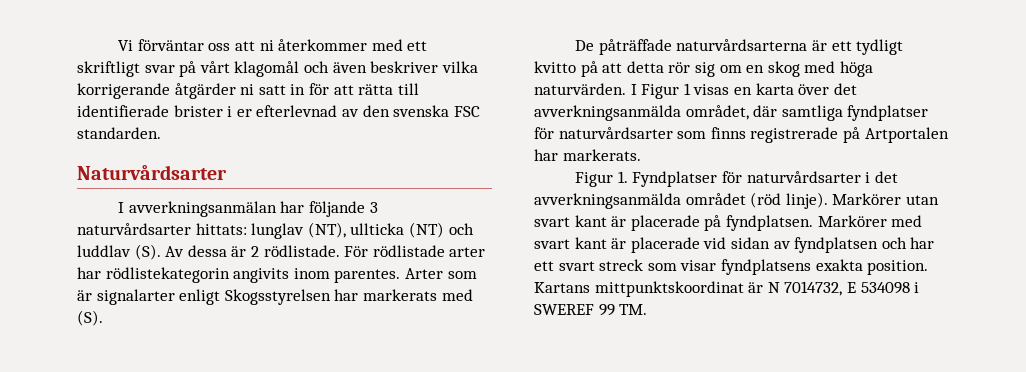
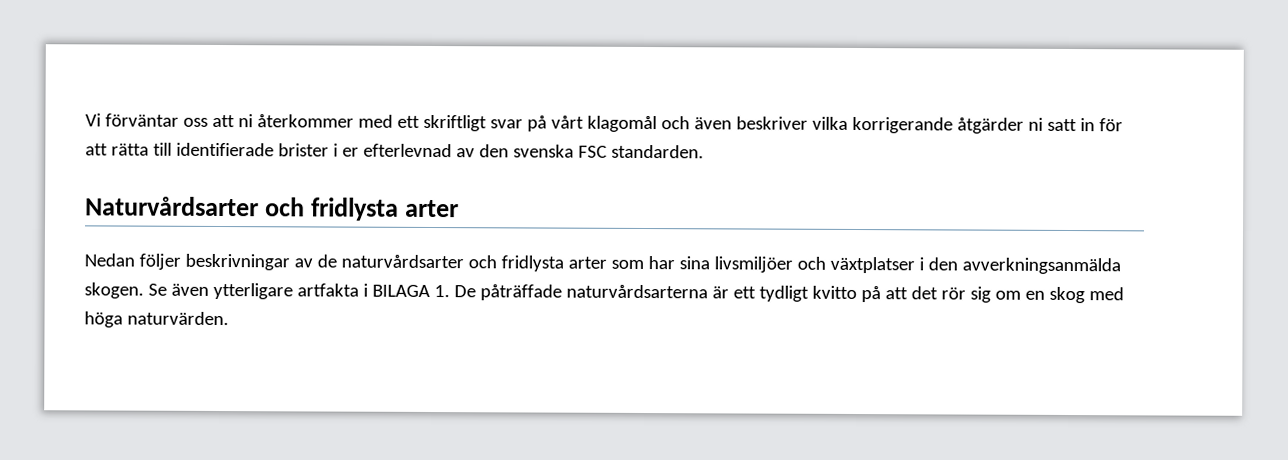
- Naturvårdsarter
- I avverkningsanmälan har följande 3 naturvårdsarter hittats: lunglav (NT), ullticka (NT) och luddlav (S). Av dessa är 2 rödlistade. För rödlistade arter har rödlistekategorin angivits inom parentes. Arter som är signalarter enligt Skogsstyrelsen har markerats med (S).
- De påträffade naturvårdsarterna är ett tydligt kvitto på att detta rör sig om en skog med höga naturvärden. I Figur 1 visas en karta över det avverkningsanmälda området, där samtliga fyndplatser för naturvårdsarter som finns registrerade på Artportalen har markerats.
- Figur 1. Fyndplatser för naturvårdsarter i det avverkningsanmälda området (röd linje). Markörer utan svart kant är placerade på fyndplatsen. Markörer med svart kant är placerade vid sidan av fyndplatsen och har ett svart streck som visar fyndplatsens exakta position. Kartans mittpunktskoordinat är N 7014732, E 534098 i SWEREF 99 TM.
+ Naturvårdsarter och fridlysta arter
+ Nedan följer beskrivningar av de naturvårdsarter och fridlysta arter som har sina livsmiljöer och växtplatser i den avverkningsanmälda skogen. Se även ytterligare artfakta i BILAGA 1. De påträffade naturvårdsarterna är ett tydligt kvitto på att det rör sig om en skog med höga naturvärden.

